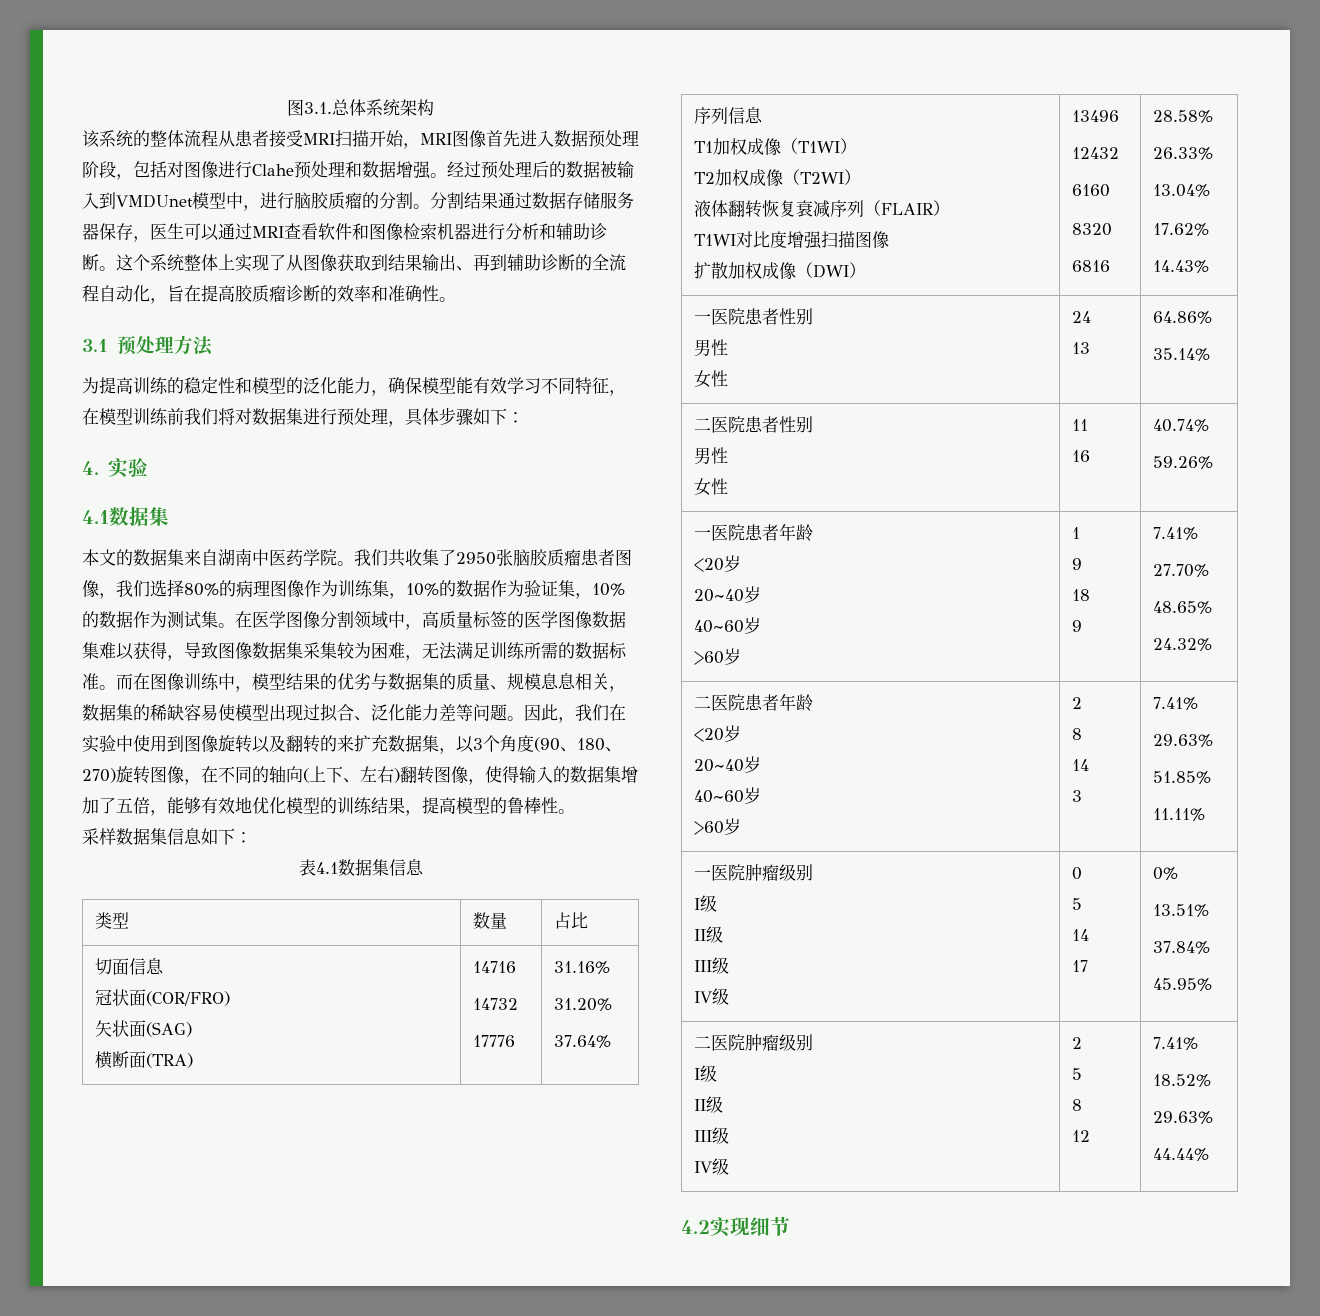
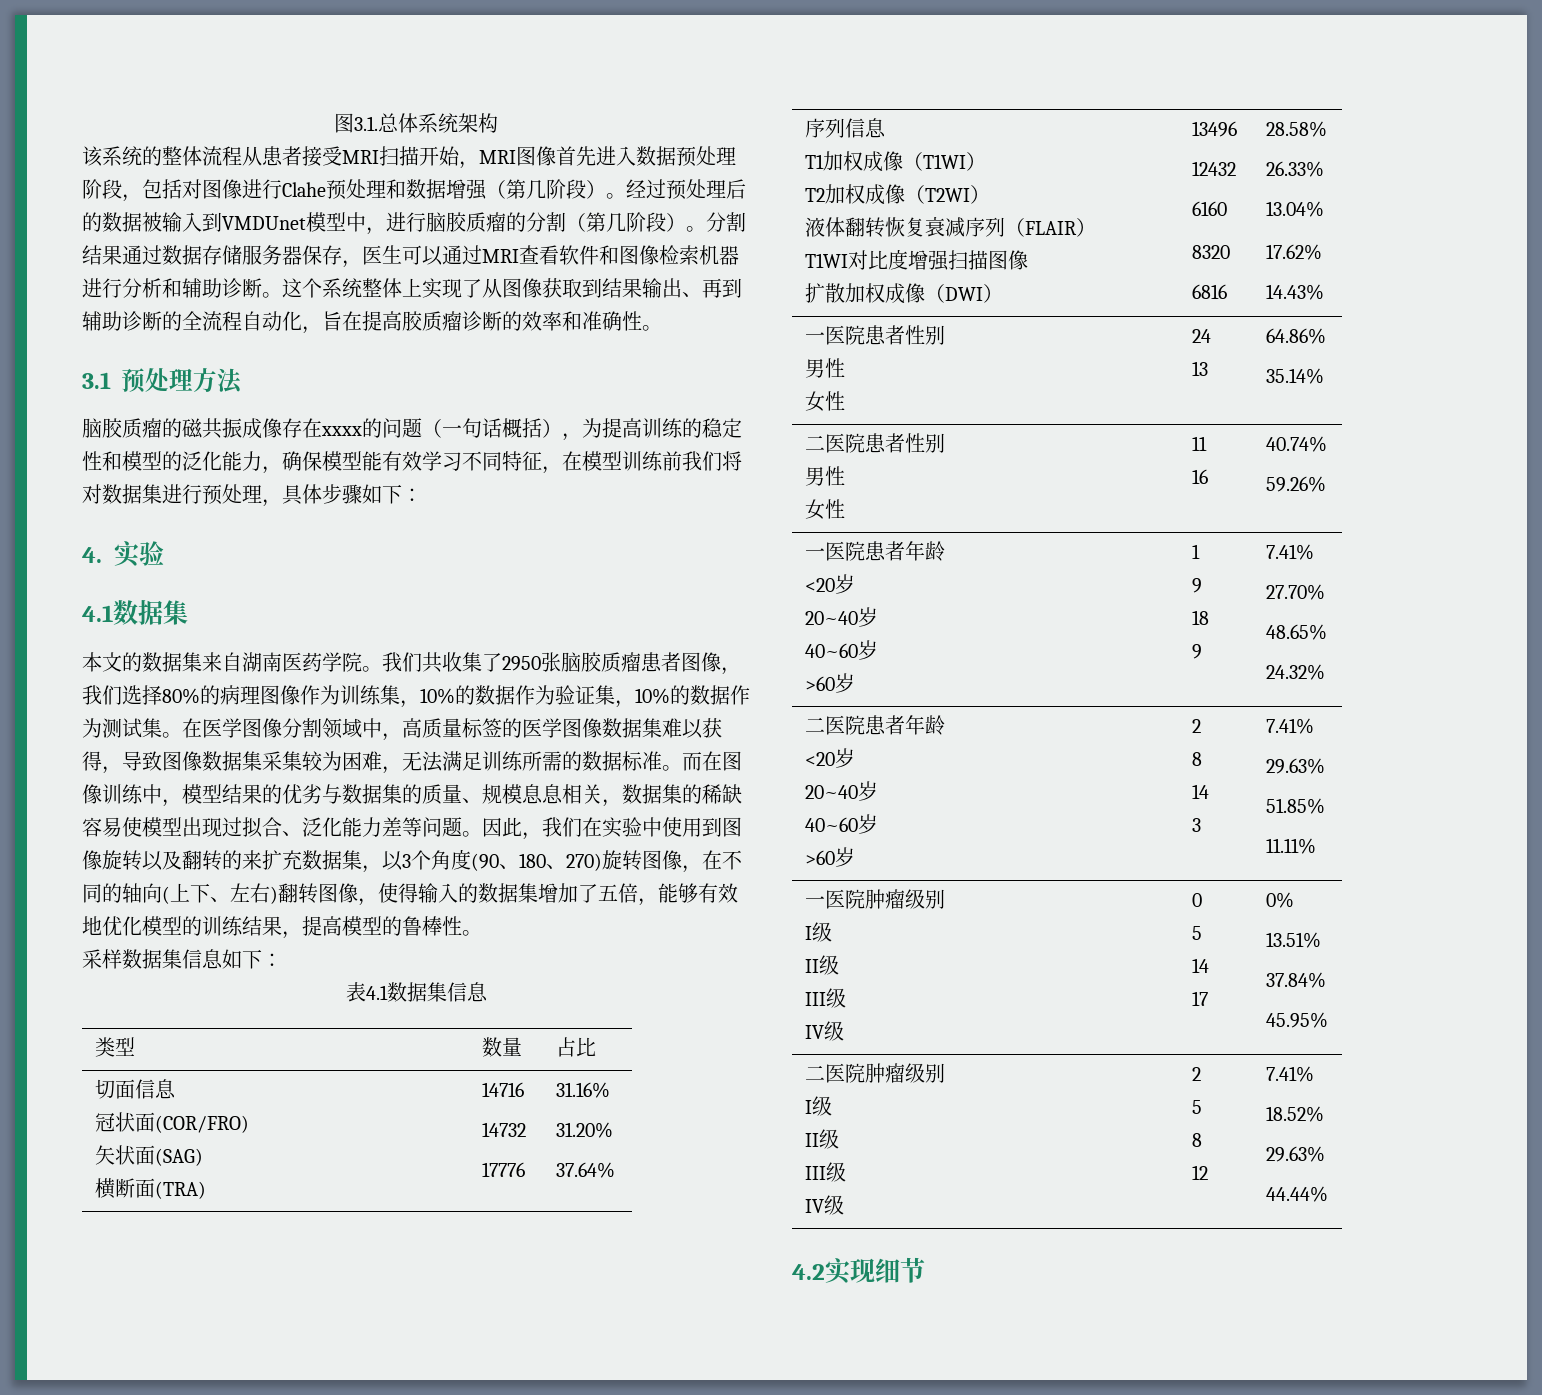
- 该系统的整体流程从患者接受MRI扫描开始，MRI图像首先进入数据预处理阶段，包括对图像进行Clahe预处理和数据增强。
+ 该系统的整体流程从患者接受MRI扫描开始，MRI图像首先进入数据预处理阶段，包括对图像进行Clahe预处理和数据增强（第几阶段）。
- 经过预处理后的数据被输入到VMDUnet模型中，进行脑胶质瘤的分割。
+ 经过预处理后的数据被输入到VMDUnet模型中，进行脑胶质瘤的分割（第几阶段）。
- 为提高训练的稳定性和模型的泛化能力，确保模型能有效学习不同特征，在模型训练前我们将对数据集进行预处理，具体步骤如下：
+ 脑胶质瘤的磁共振成像存在xxxx的问题（一句话概括），为提高训练的稳定性和模型的泛化能力，确保模型能有效学习不同特征，在模型训练前我们将对数据集进行预处理，具体步骤如下：
- 本文的数据集来自湖南中医药学院。
+ 本文的数据集来自湖南医药学院。

